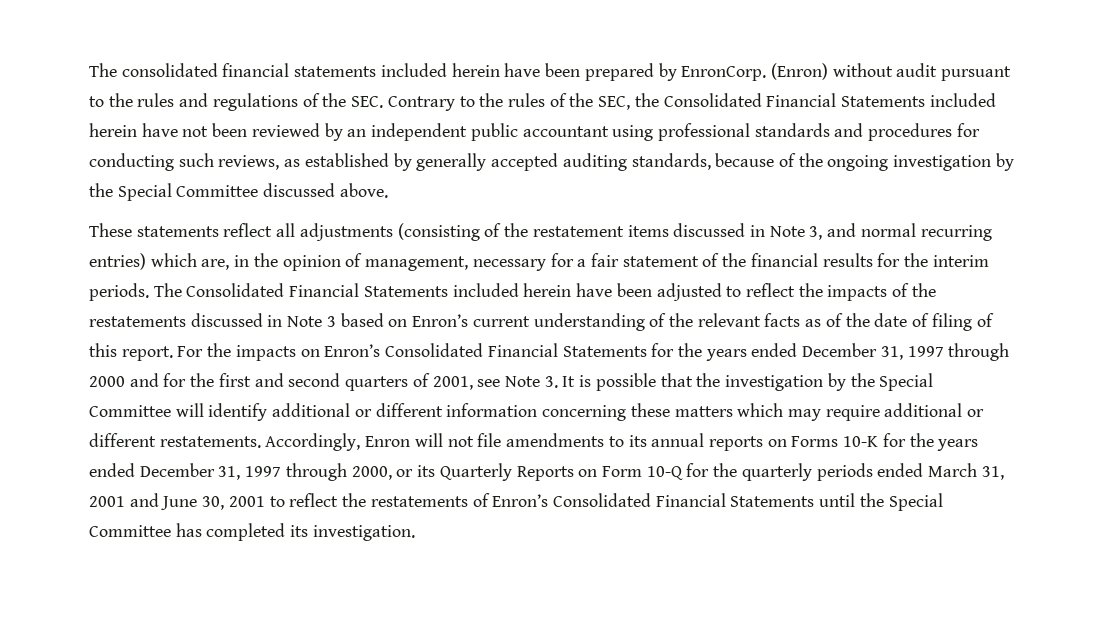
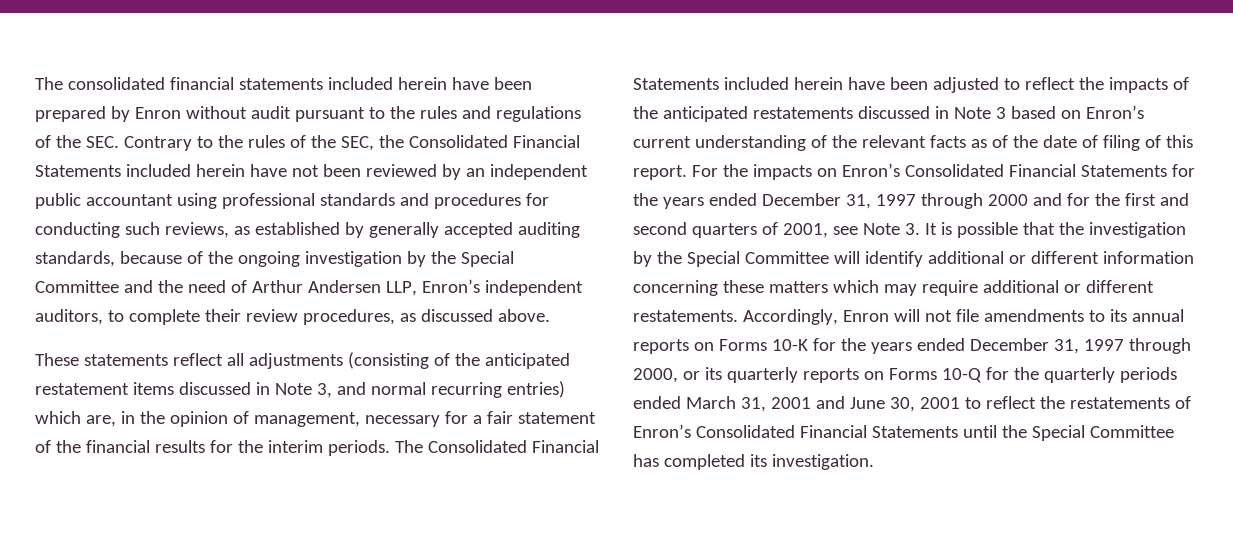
- The consolidated financial statements included herein have been prepared by EnronCorp. (Enron) without audit pursuant to the rules and regulations of the SEC. Contrary to the rules of the SEC, the Consolidated Financial Statements included herein have not been reviewed by an independent public accountant using professional standards and procedures for conducting such reviews, as established by generally accepted auditing standards, because of the ongoing investigation by the Special Committee discussed above.
+ The consolidated financial statements included herein have been prepared by Enron without audit pursuant to the rules and regulations of the SEC. Contrary to the rules of the SEC, the Consolidated Financial Statements included herein have not been reviewed by an independent public accountant using professional standards and procedures for conducting such reviews, as established by generally accepted auditing standards, because of the ongoing investigation by the Special Committee and the need of Arthur Andersen LLP, Enron’s independent auditors, to complete their review procedures, as discussed above.
- These statements reflect all adjustments (consisting of the restatement items discussed in Note 3, and normal recurring entries) which are, in the opinion of management, necessary for a fair statement of the financial results for the interim periods.
+ These statements reflect all adjustments (consisting of the anticipated restatement items discussed in Note 3, and normal recurring entries) which are, in the opinion of management, necessary for a fair statement of the financial results for the interim periods.
- The Consolidated Financial Statements included herein have been adjusted to reflect the impacts of the restatements discussed in Note 3 based on Enron’s current understanding of the relevant facts as of the date of filing of this report.
+ The Consolidated Financial Statements included herein have been adjusted to reflect the impacts of the anticipated restatements discussed in Note 3 based on Enron’s current understanding of the relevant facts as of the date of filing of this report.
- Accordingly, Enron will not file amendments to its annual reports on Forms 10-K for the years ended December 31, 1997 through 2000, or its Quarterly Reports on Form 10-Q for the quarterly periods ended March 31, 2001 and June 30, 2001 to reflect the restatements of Enron’s Consolidated Financial Statements until the Special Committee has completed its investigation.
+ Accordingly, Enron will not file amendments to its annual reports on Forms 10-K for the years ended December 31, 1997 through 2000, or its quarterly reports on Forms 10-Q for the quarterly periods ended March 31, 2001 and June 30, 2001 to reflect the restatements of Enron’s Consolidated Financial Statements until the Special Committee has completed its investigation.

